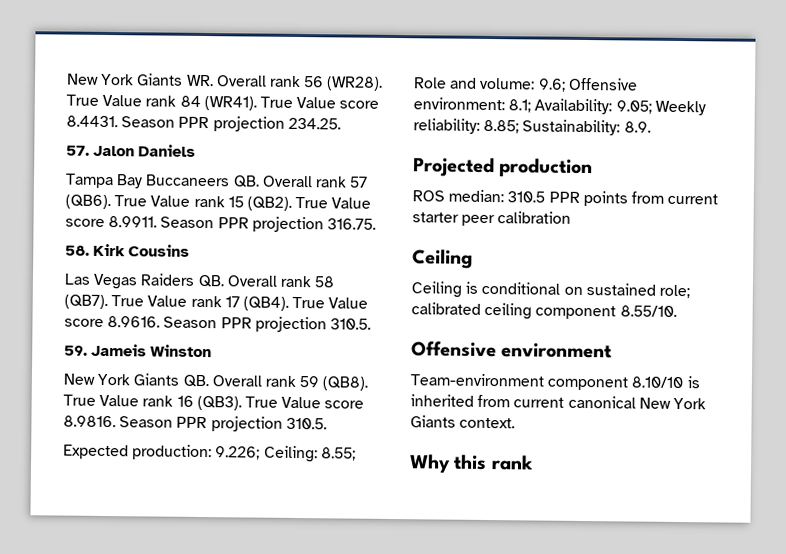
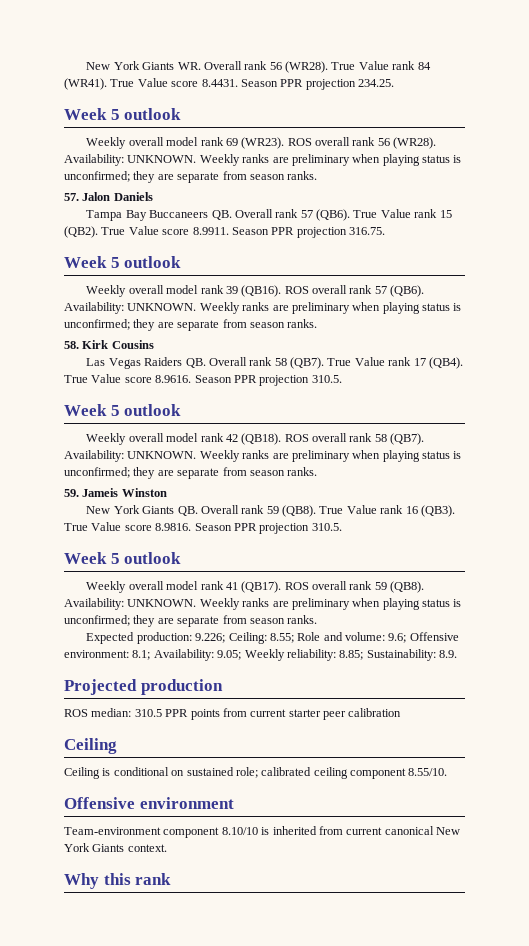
  True Value score 8.4431. Season PPR projection 234.25.
+ Week 5 outlook
+ Weekly overall model rank 69 (WR23). ROS overall rank 56 (WR28). Availability: UNKNOWN. Weekly ranks are preliminary when playing status is unconfirmed; they are separate from season ranks.
  True Value score 8.9911. Season PPR projection 316.75.
+ Week 5 outlook
+ Weekly overall model rank 39 (QB16). ROS overall rank 57 (QB6). Availability: UNKNOWN. Weekly ranks are preliminary when playing status is unconfirmed; they are separate from season ranks.
  True Value score 8.9616. Season PPR projection 310.5.
+ Week 5 outlook
+ Weekly overall model rank 42 (QB18). ROS overall rank 58 (QB7). Availability: UNKNOWN. Weekly ranks are preliminary when playing status is unconfirmed; they are separate from season ranks.
  True Value score 8.9816. Season PPR projection 310.5.
+ Week 5 outlook
+ Weekly overall model rank 41 (QB17). ROS overall rank 59 (QB8). Availability: UNKNOWN. Weekly ranks are preliminary when playing status is unconfirmed; they are separate from season ranks.

